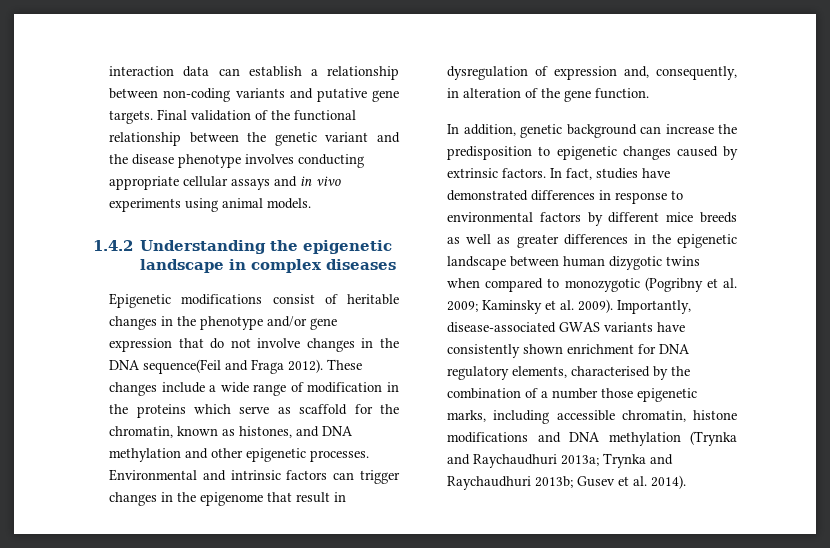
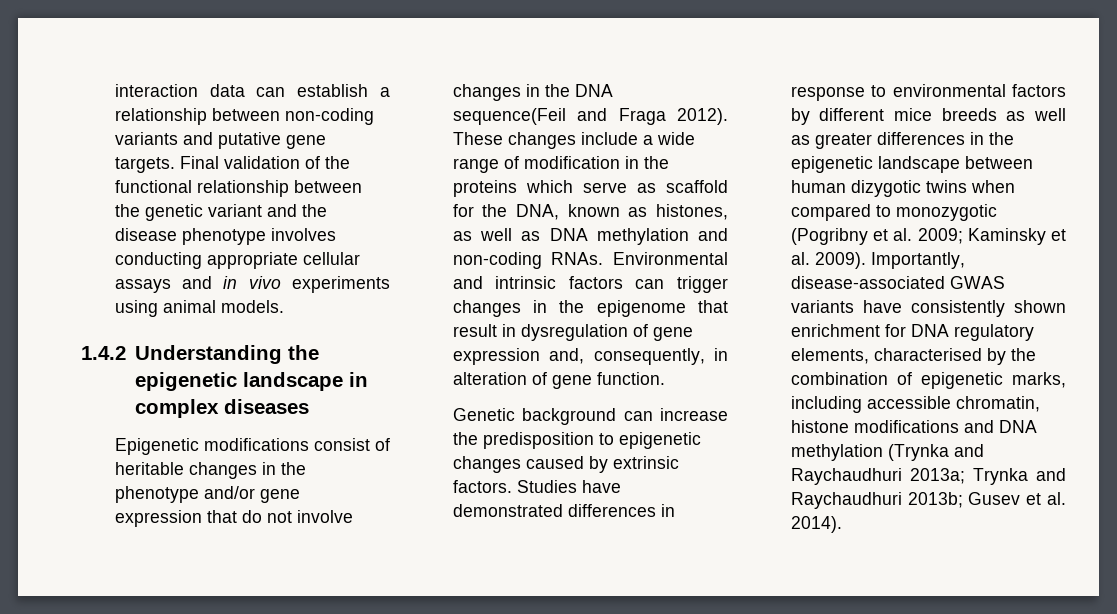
- These changes include a wide range of modification in the proteins which serve as scaffold for the chromatin, known as histones, and DNA methylation and other epigenetic processes.
+ These changes include a wide range of modification in the proteins which serve as scaffold for the DNA, known as histones, as well as DNA methylation and non-coding RNAs.
- Environmental and intrinsic factors can trigger changes in the epigenome that result in dysregulation of expression and, consequently, in alteration of the gene function.
+ Environmental and intrinsic factors can trigger changes in the epigenome that result in dysregulation of gene expression and, consequently, in alteration of gene function.
- In addition, genetic background can increase the predisposition to epigenetic changes caused by extrinsic factors.
+ Genetic background can increase the predisposition to epigenetic changes caused by extrinsic factors.
- In fact, studies have demonstrated differences in response to environmental factors by different mice breeds as well as greater differences in the epigenetic landscape between human dizygotic twins when compared to monozygotic (Pogribny et al. 2009; Kaminsky et al. 2009).
+ Studies have demonstrated differences in response to environmental factors by different mice breeds as well as greater differences in the epigenetic landscape between human dizygotic twins when compared to monozygotic (Pogribny et al. 2009; Kaminsky et al. 2009).
- Importantly, disease-associated GWAS variants have consistently shown enrichment for DNA regulatory elements, characterised by the combination of a number those epigenetic marks, including accessible chromatin, histone modifications and DNA methylation (Trynka and Raychaudhuri 2013a; Trynka and Raychaudhuri 2013b; Gusev et al. 2014).
+ Importantly, disease-associated GWAS variants have consistently shown enrichment for DNA regulatory elements, characterised by the combination of epigenetic marks, including accessible chromatin, histone modifications and DNA methylation (Trynka and Raychaudhuri 2013a; Trynka and Raychaudhuri 2013b; Gusev et al. 2014).

